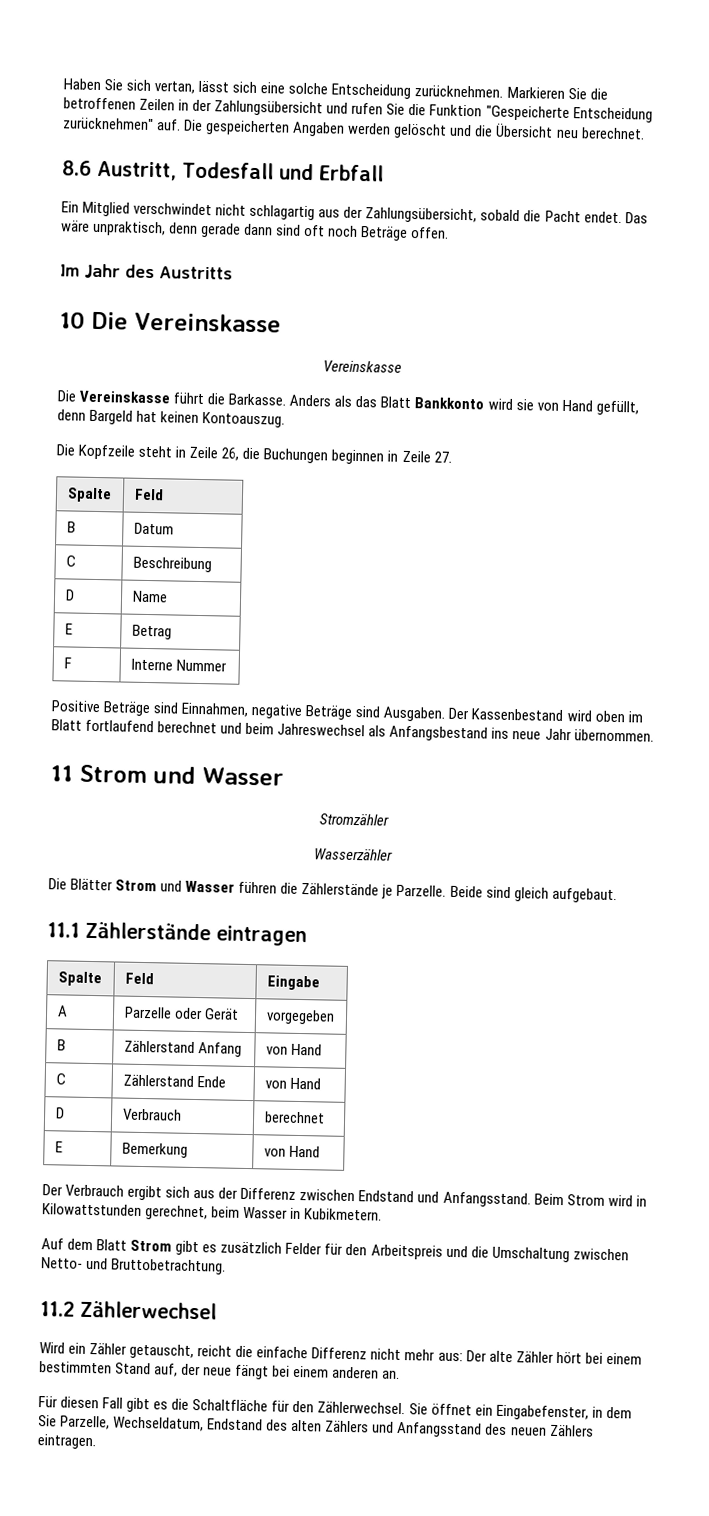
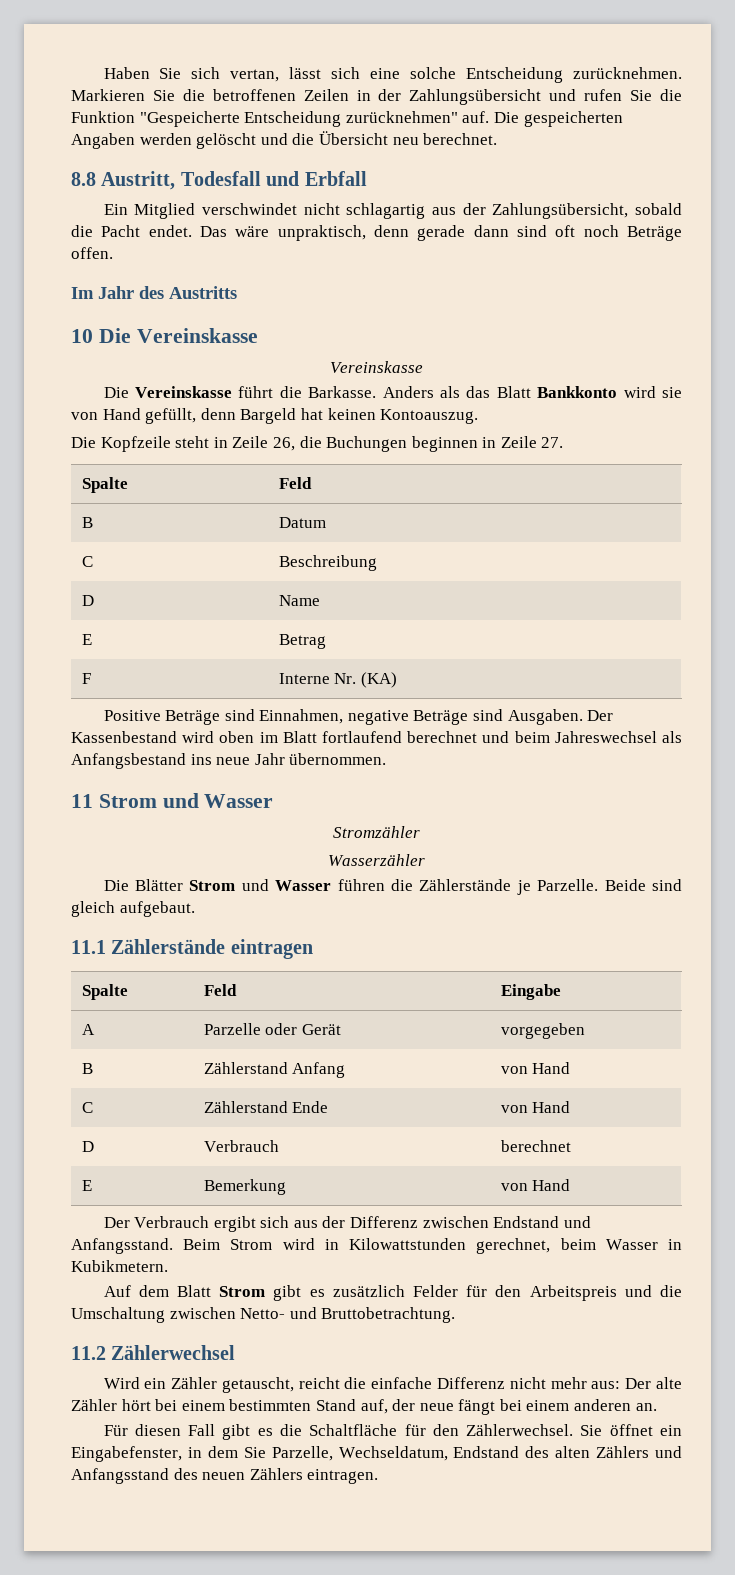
- 8.6 Austritt, Todesfall und Erbfall
+ 8.8 Austritt, Todesfall und Erbfall
- F | Interne Nummer
+ F | Interne Nr. (KA)

